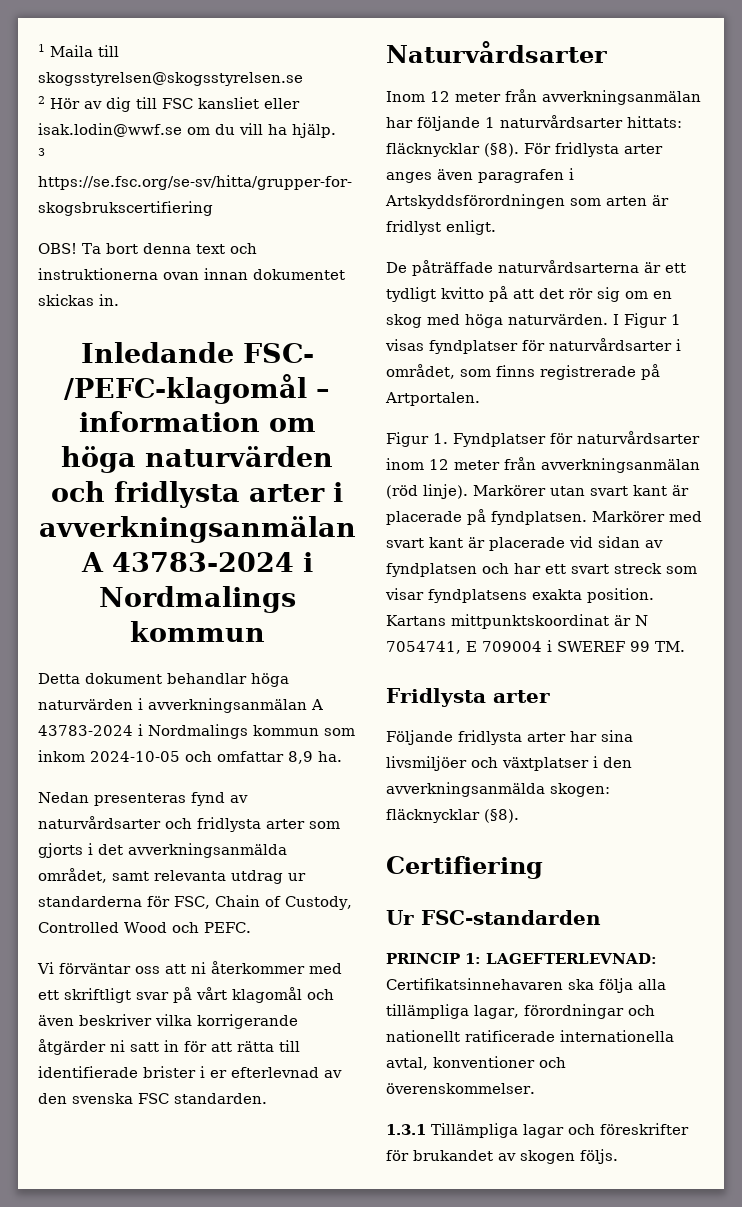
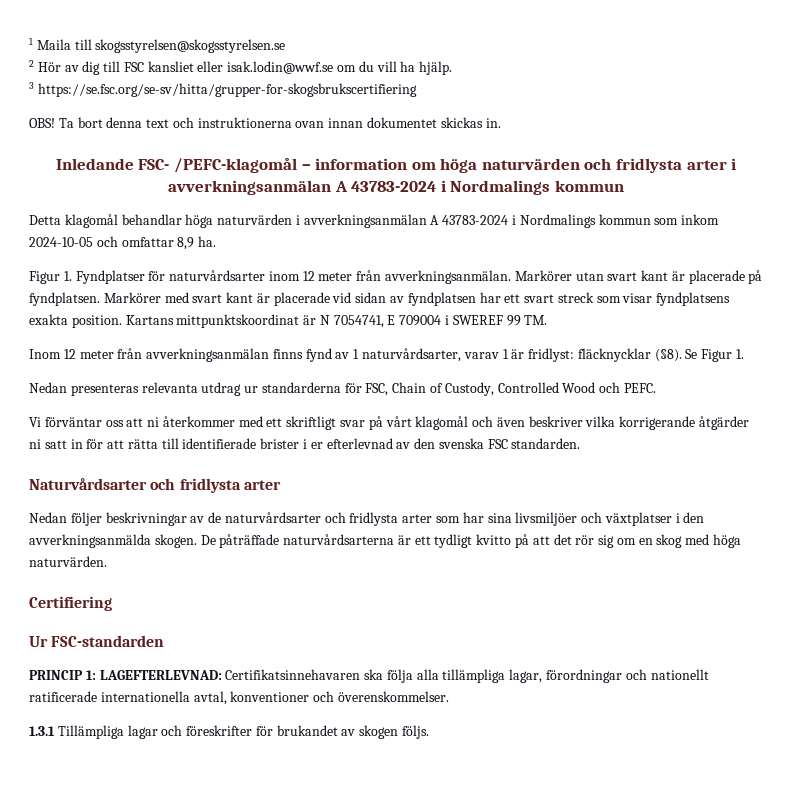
- Detta dokument behandlar höga naturvärden i avverkningsanmälan A 43783-2024 i Nordmalings kommun som inkom 2024-10-05 och omfattar 8,9 ha.
+ Detta klagomål behandlar höga naturvärden i avverkningsanmälan A 43783-2024 i Nordmalings kommun som inkom 2024-10-05 och omfattar 8,9 ha.
- Nedan presenteras fynd av naturvårdsarter och fridlysta arter som gjorts i det avverkningsanmälda området, samt relevanta utdrag ur standarderna för FSC, Chain of Custody, Controlled Wood och PEFC.
+ Figur 1. Fyndplatser för naturvårdsarter inom 12 meter från avverkningsanmälan. Markörer utan svart kant är placerade på fyndplatsen. Markörer med svart kant är placerade vid sidan av fyndplatsen har ett svart streck som visar fyndplatsens exakta position. Kartans mittpunktskoordinat är N 7054741, E 709004 i SWEREF 99 TM.
+ Inom 12 meter från avverkningsanmälan finns fynd av 1 naturvårdsarter, varav 1 är fridlyst: fläcknycklar (§8). Se Figur 1.
+ Nedan presenteras relevanta utdrag ur standarderna för FSC, Chain of Custody, Controlled Wood och PEFC.
- Naturvårdsarter
- Inom 12 meter från avverkningsanmälan har följande 1 naturvårdsarter hittats: fläcknycklar (§8). För fridlysta arter anges även paragrafen i Artskyddsförordningen som arten är fridlyst enligt.
- De påträffade naturvårdsarterna är ett tydligt kvitto på att det rör sig om en skog med höga naturvärden. I Figur 1 visas fyndplatser för naturvårdsarter i området, som finns registrerade på Artportalen.
- Figur 1. Fyndplatser för naturvårdsarter inom 12 meter från avverkningsanmälan (röd linje). Markörer utan svart kant är placerade på fyndplatsen. Markörer med svart kant är placerade vid sidan av fyndplatsen och har ett svart streck som visar fyndplatsens exakta position. Kartans mittpunktskoordinat är N 7054741, E 709004 i SWEREF 99 TM.
- Fridlysta arter
- Följande fridlysta arter har sina livsmiljöer och växtplatser i den avverkningsanmälda skogen: fläcknycklar (§8).
+ Naturvårdsarter och fridlysta arter
+ Nedan följer beskrivningar av de naturvårdsarter och fridlysta arter som har sina livsmiljöer och växtplatser i den avverkningsanmälda skogen. De påträffade naturvårdsarterna är ett tydligt kvitto på att det rör sig om en skog med höga naturvärden.

